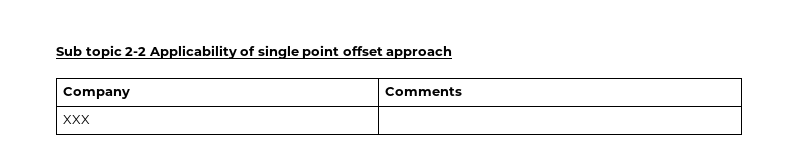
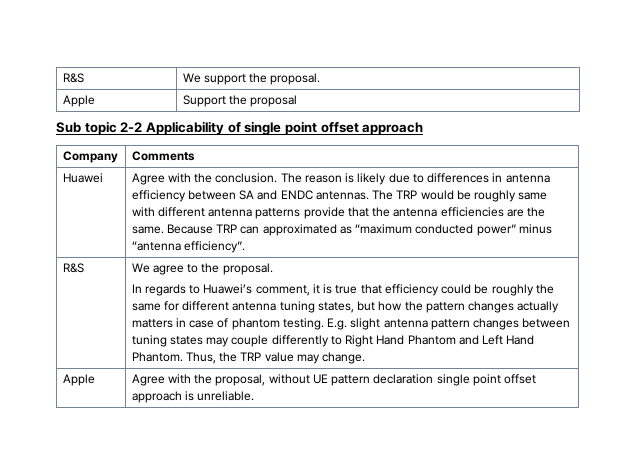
+ R&S | We support the proposal.
+ Apple | Support the proposal
- XXX
+ Huawei | Agree with the conclusion. The reason is likely due to differences in antenna efficiency between SA and ENDC antennas. The TRP would be roughly same with different antenna patterns provide that the antenna efficiencies are the same. Because TRP can approximated as “maximum conducted power” minus “antenna efficiency”.
+ R&S | We agree to the proposal.
+ In regards to Huawei’s comment, it is true that efficiency could be roughly the same for different antenna tuning states, but how the pattern changes actually matters in case of phantom testing. E.g. slight antenna pattern changes between tuning states may couple differently to Right Hand Phantom and Left Hand Phantom. Thus, the TRP value may change.
+ Apple | Agree with the proposal, without UE pattern declaration single point offset approach is unreliable.

